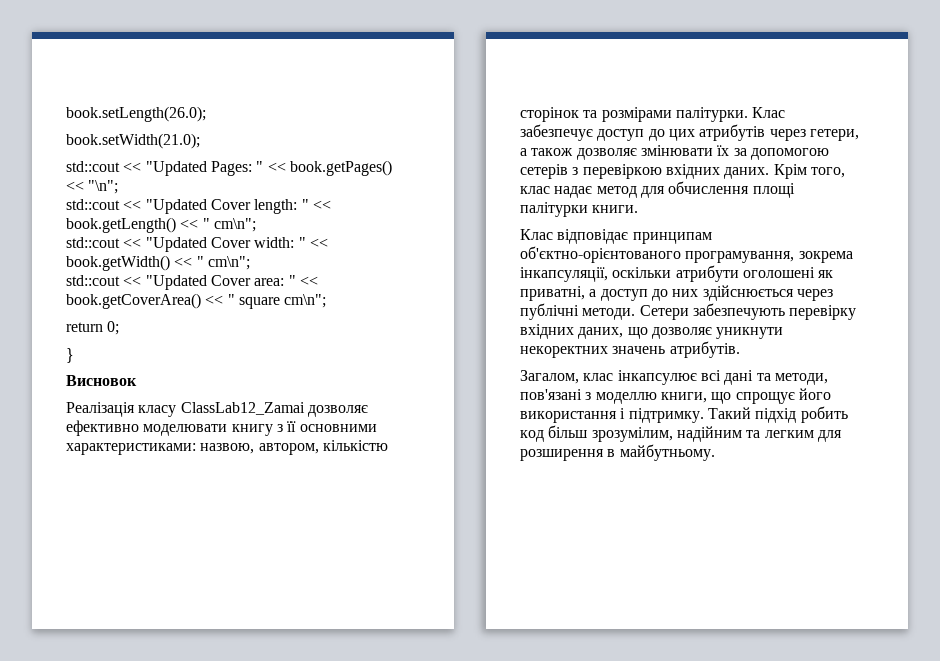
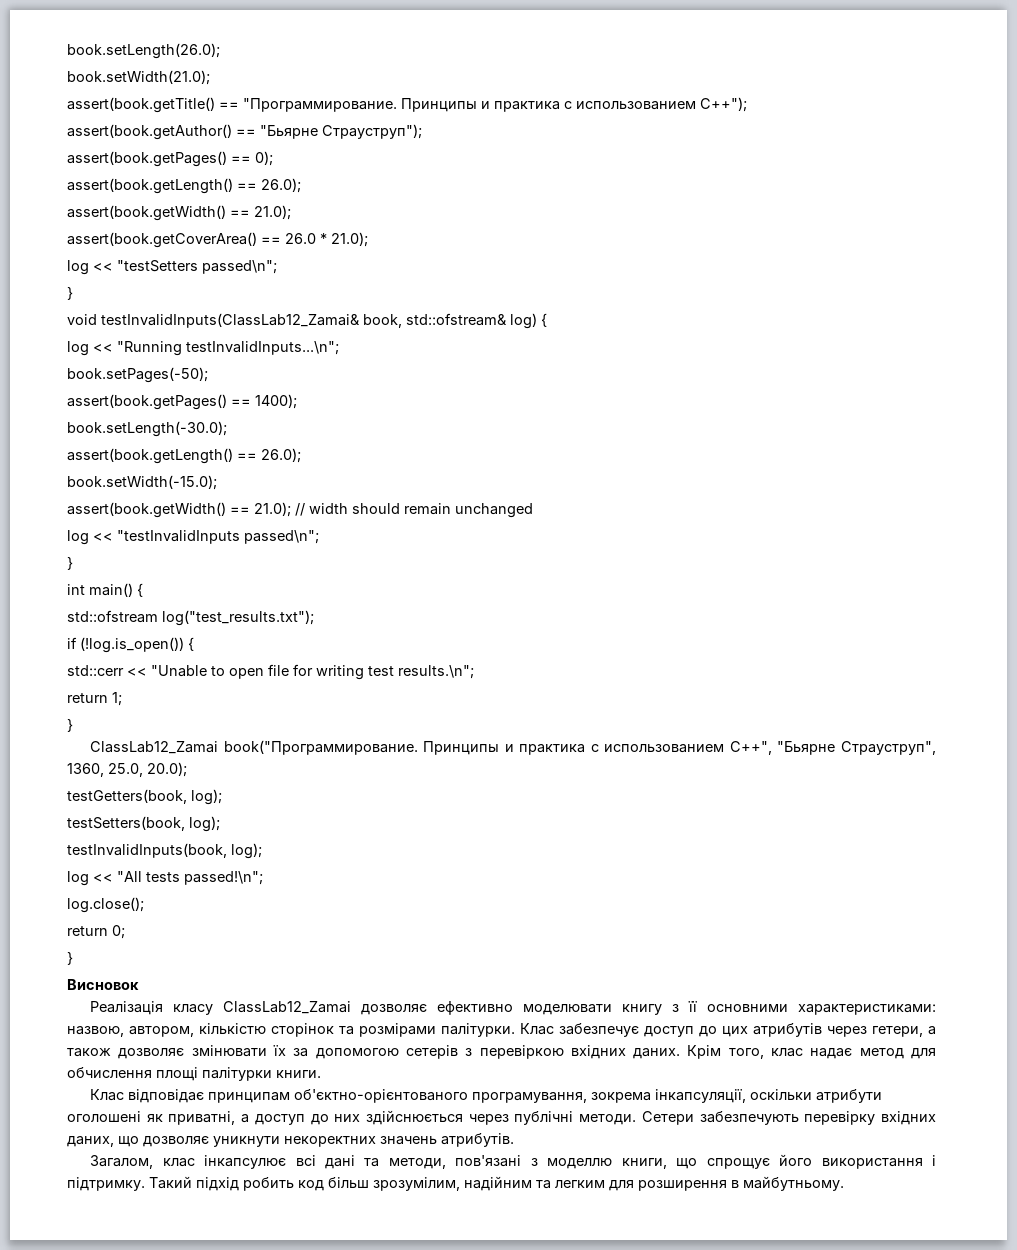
- std::cout << "Updated Pages: " << book.getPages() << "\n";
- std::cout << "Updated Cover length: " << book.getLength() << " cm\n";
- std::cout << "Updated Cover width: " << book.getWidth() << " cm\n";
- std::cout << "Updated Cover area: " << book.getCoverArea() << " square cm\n";
+ assert(book.getTitle() == "Программирование. Принципы и практика с использованием C++");
+ assert(book.getAuthor() == "Бьярне Страуструп");
+ assert(book.getPages() == 0);
+ assert(book.getLength() == 26.0);
+ assert(book.getWidth() == 21.0);
+ assert(book.getCoverArea() == 26.0 * 21.0);
+ log << "testSetters passed\n";
+ }
+ void testInvalidInputs(ClassLab12_Zamai& book, std::ofstream& log) {
+ log << "Running testInvalidInputs...\n";
+ book.setPages(-50);
+ assert(book.getPages() == 1400);
+ book.setLength(-30.0);
+ assert(book.getLength() == 26.0);
+ book.setWidth(-15.0);
+ assert(book.getWidth() == 21.0); // width should remain unchanged
+ log << "testInvalidInputs passed\n";
+ }
+ int main() {
+ std::ofstream log("test_results.txt");
+ if (!log.is_open()) {
+ std::cerr << "Unable to open file for writing test results.\n";
+ return 1;
+ }
+ ClassLab12_Zamai book("Программирование. Принципы и практика с использованием C++", "Бьярне Страуструп", 1360, 25.0, 20.0);
+ testGetters(book, log);
+ testSetters(book, log);
+ testInvalidInputs(book, log);
+ log << "All tests passed!\n";
+ log.close();

